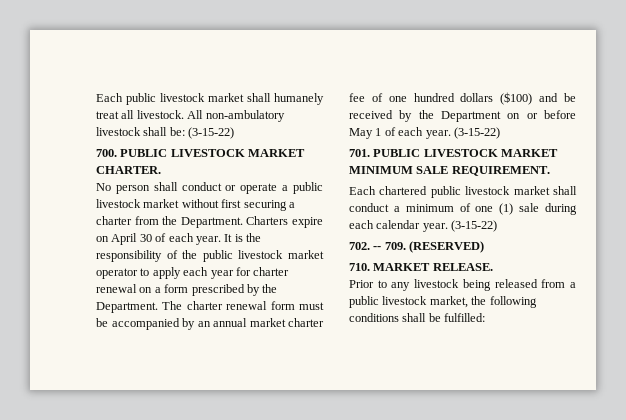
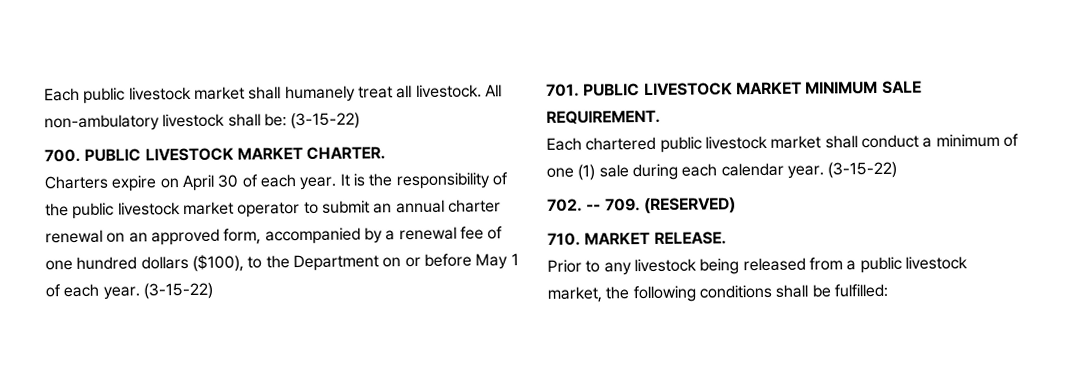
- No person shall conduct or operate a public livestock market without first securing a charter from the Department.
- It is the responsibility of the public livestock market operator to apply each year for charter renewal on a form prescribed by the Department. The charter renewal form must be accompanied by an annual market charter fee of one hundred dollars ($100) and be received by the Department on or before May 1 of each year.
+ It is the responsibility of the public livestock market operator to submit an annual charter renewal on an approved form, accompanied by a renewal fee of one hundred dollars ($100), to the Department on or before May 1 of each year.

